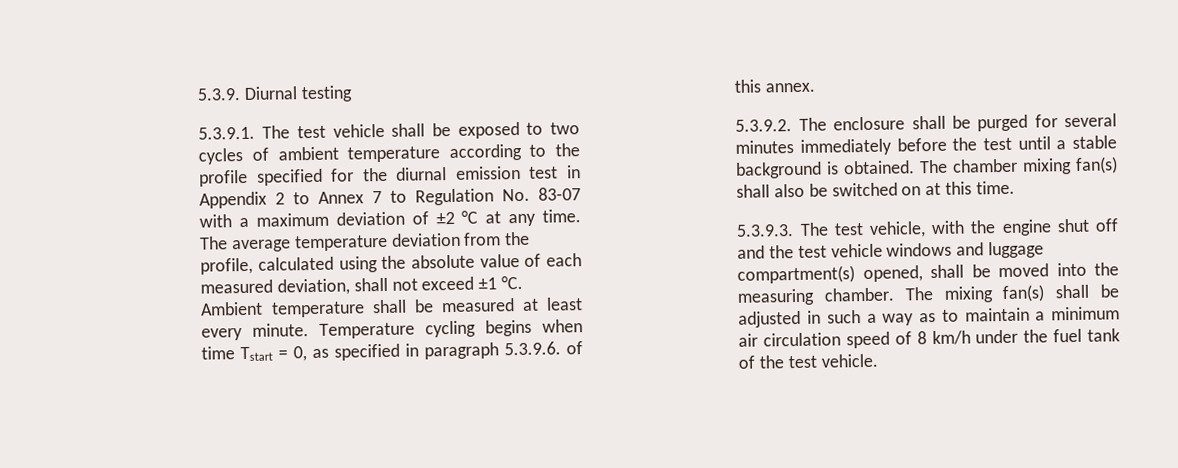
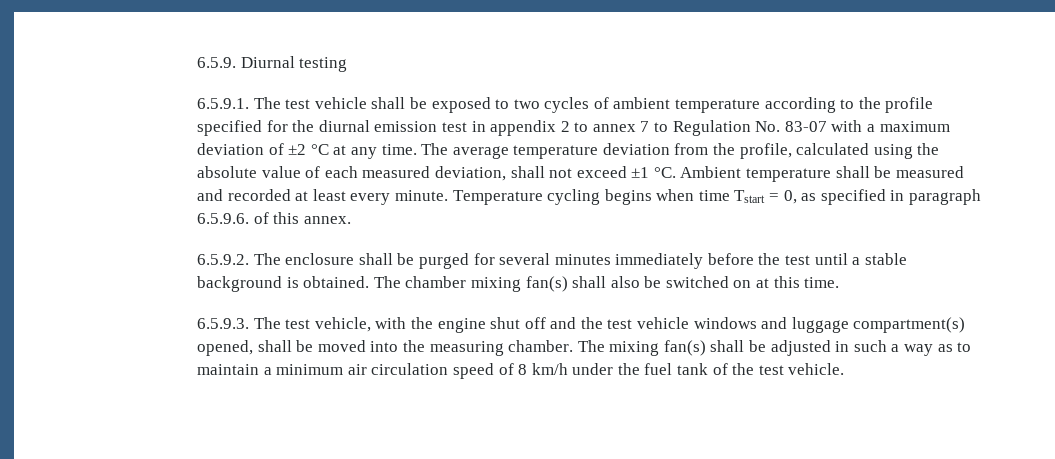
- 5.3.9. Diurnal testing
+ 6.5.9. Diurnal testing
- 5.3.9.1. The test vehicle shall be exposed to two cycles of ambient temperature according to the profile specified for the diurnal emission test in Appendix 2 to Annex 7 to Regulation No. 83-07 with a maximum deviation of ±2 °C at any time.
+ 6.5.9.1. The test vehicle shall be exposed to two cycles of ambient temperature according to the profile specified for the diurnal emission test in appendix 2 to annex 7 to Regulation No. 83-07 with a maximum deviation of ±2 °C at any time.
- Ambient temperature shall be measured at least every minute.
+ Ambient temperature shall be measured and recorded at least every minute.
- Temperature cycling begins when time Tstart = 0, as specified in paragraph 5.3.9.6. of this annex.
+ Temperature cycling begins when time Tstart = 0, as specified in paragraph 6.5.9.6. of this annex.
- 5.3.9.2. The enclosure shall be purged for several minutes immediately before the test until a stable background is obtained.
+ 6.5.9.2. The enclosure shall be purged for several minutes immediately before the test until a stable background is obtained.
- 5.3.9.3. The test vehicle, with the engine shut off and the test vehicle windows and luggage compartment(s) opened, shall be moved into the measuring chamber.
+ 6.5.9.3. The test vehicle, with the engine shut off and the test vehicle windows and luggage compartment(s) opened, shall be moved into the measuring chamber.

